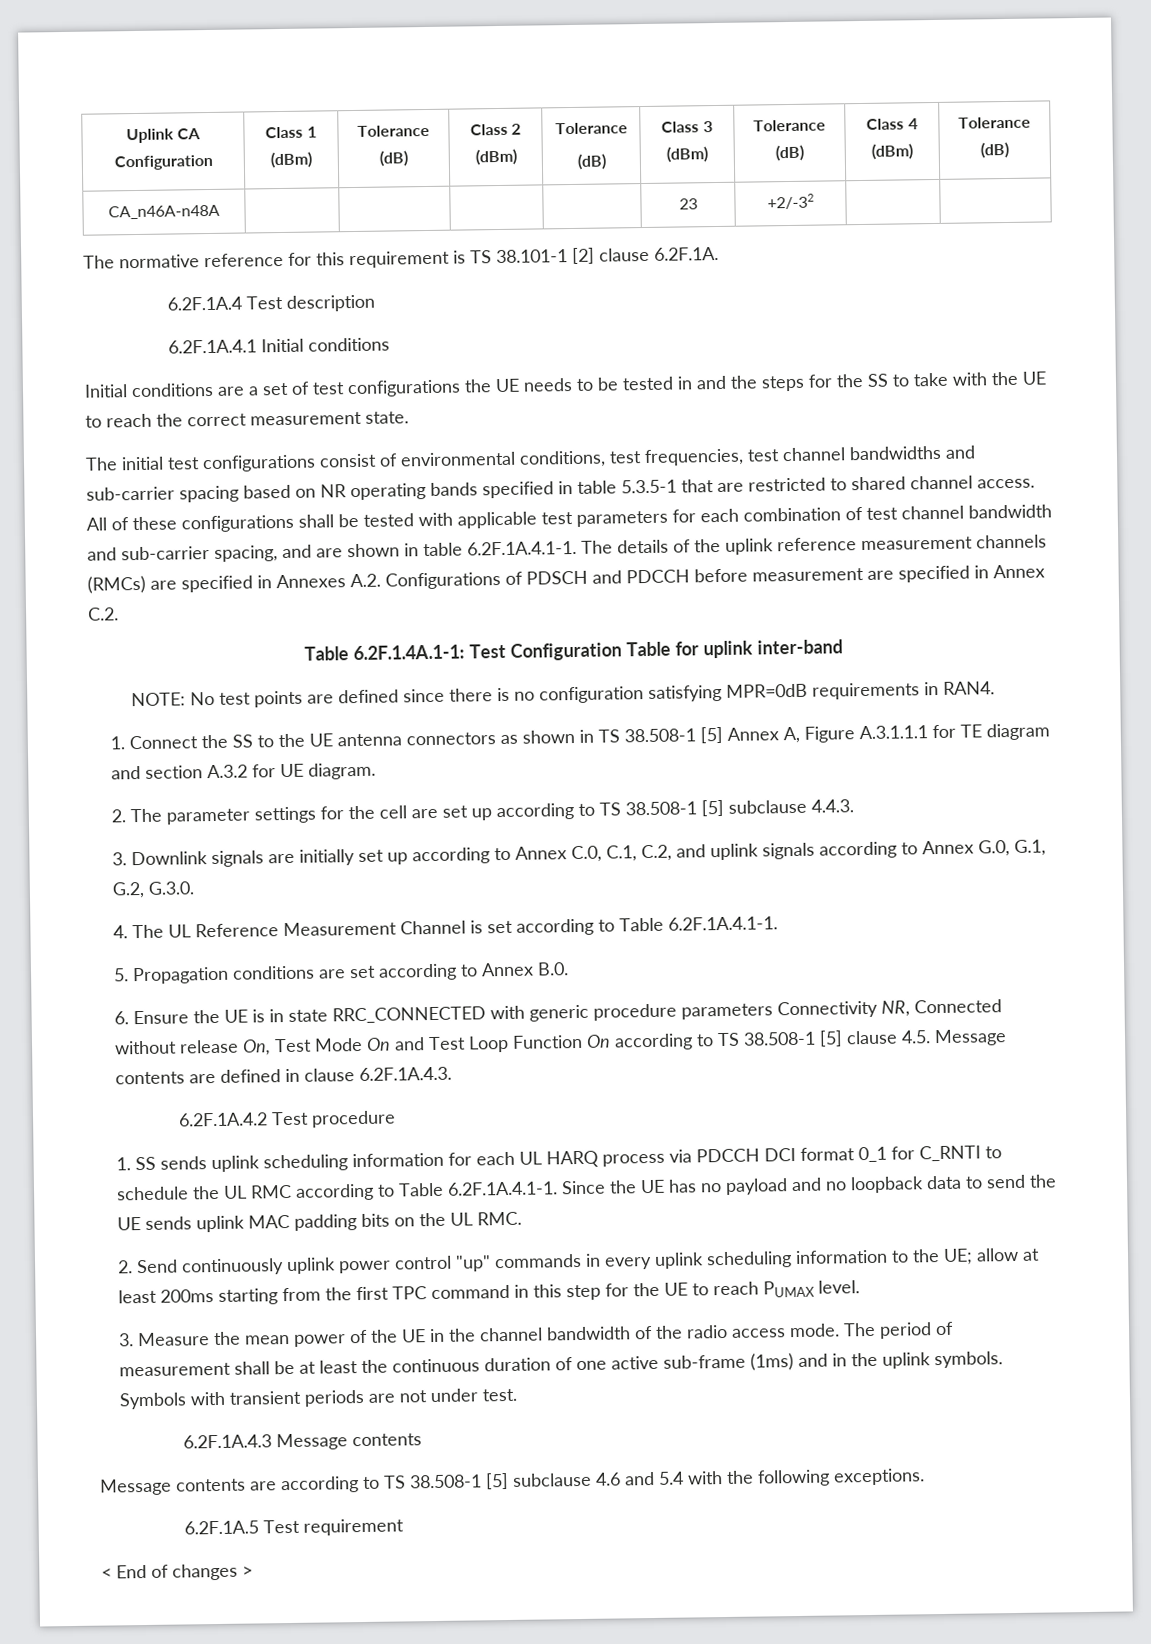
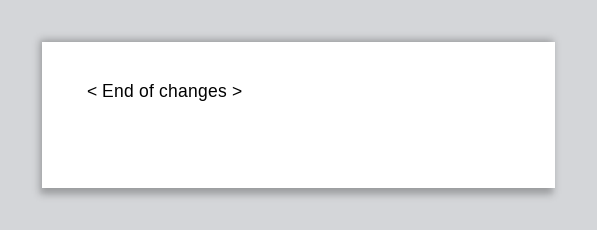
- Uplink CA Configuration | Class 1 (dBm) | Tolerance (dB) | Class 2 (dBm) | Tolerance
- (dB) | Class 3 (dBm) | Tolerance (dB) | Class 4 (dBm) | Tolerance (dB)
- CA_n46A-n48A | | | | | 23 | +2/-32 | |
- The normative reference for this requirement is TS 38.101-1 [2] clause 6.2F.1A.
- 6.2F.1A.4 Test description
- 6.2F.1A.4.1 Initial conditions
- Initial conditions are a set of test configurations the UE needs to be tested in and the steps for the SS to take with the UE to reach the correct measurement state.
- The initial test configurations consist of environmental conditions, test frequencies, test channel bandwidths and sub-carrier spacing based on NR operating bands specified in table 5.3.5-1 that are restricted to shared channel access. All of these configurations shall be tested with applicable test parameters for each combination of test channel bandwidth and sub-carrier spacing, and are shown in table 6.2F.1A.4.1-1. The details of the uplink reference measurement channels (RMCs) are specified in Annexes A.2. Configurations of PDSCH and PDCCH before measurement are specified in Annex C.2.
- Table 6.2F.1.4A.1-1: Test Configuration Table for uplink inter-band
- NOTE: No test points are defined since there is no configuration satisfying MPR=0dB requirements in RAN4.
- 1. Connect the SS to the UE antenna connectors as shown in TS 38.508-1 [5] Annex A, Figure A.3.1.1.1 for TE diagram and section A.3.2 for UE diagram.
- 2. The parameter settings for the cell are set up according to TS 38.508-1 [5] subclause 4.4.3.
- 3. Downlink signals are initially set up according to Annex C.0, C.1, C.2, and uplink signals according to Annex G.0, G.1, G.2, G.3.0.
- 4. The UL Reference Measurement Channel is set according to Table 6.2F.1A.4.1-1.
- 5. Propagation conditions are set according to Annex B.0.
- 6. Ensure the UE is in state RRC_CONNECTED with generic procedure parameters Connectivity NR, Connected without release On, Test Mode On and Test Loop Function On according to TS 38.508-1 [5] clause 4.5. Message contents are defined in clause 6.2F.1A.4.3.
- 6.2F.1A.4.2 Test procedure
- 1. SS sends uplink scheduling information for each UL HARQ process via PDCCH DCI format 0_1 for C_RNTI to schedule the UL RMC according to Table 6.2F.1A.4.1-1. Since the UE has no payload and no loopback data to send the UE sends uplink MAC padding bits on the UL RMC.
- 2. Send continuously uplink power control "up" commands in every uplink scheduling information to the UE; allow at least 200ms starting from the first TPC command in this step for the UE to reach PUMAX level.
- 3. Measure the mean power of the UE in the channel bandwidth of the radio access mode. The period of measurement shall be at least the continuous duration of one active sub-frame (1ms) and in the uplink symbols. Symbols with transient periods are not under test.
- 6.2F.1A.4.3 Message contents
- Message contents are according to TS 38.508-1 [5] subclause 4.6 and 5.4 with the following exceptions.
- 6.2F.1A.5 Test requirement

